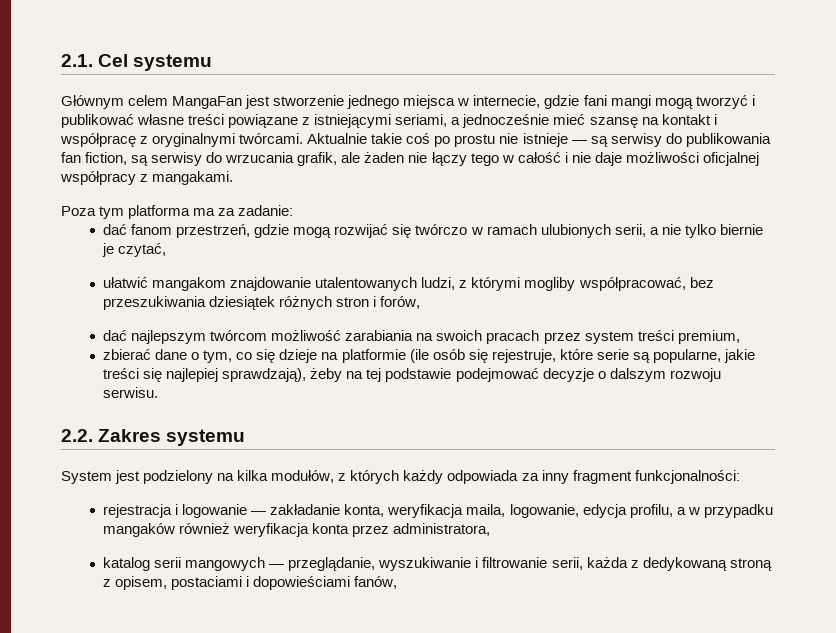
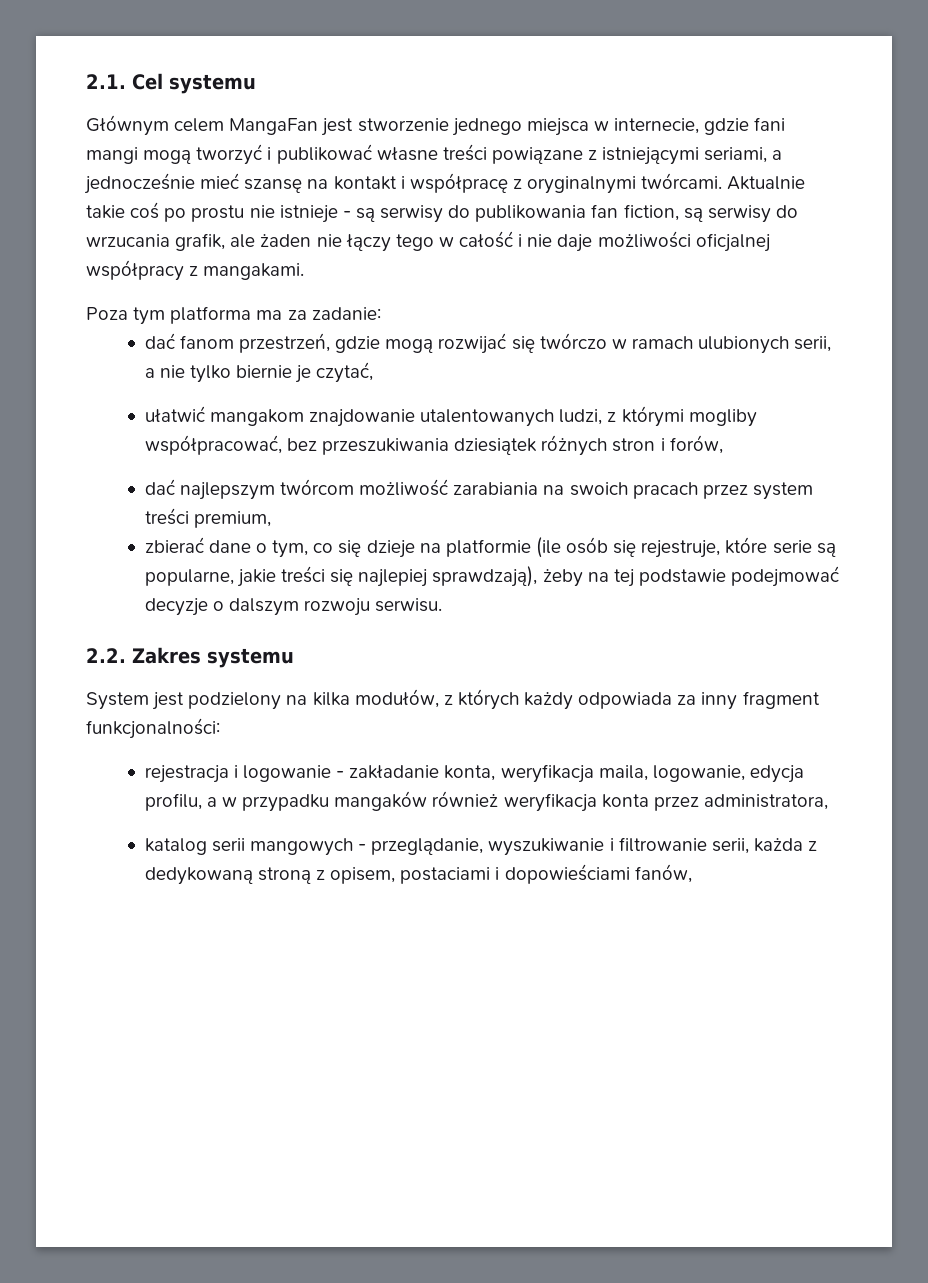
- Aktualnie takie coś po prostu nie istnieje — są serwisy do publikowania fan fiction, są serwisy do wrzucania grafik, ale żaden nie łączy tego w całość i nie daje możliwości oficjalnej współpracy z mangakami.
+ Aktualnie takie coś po prostu nie istnieje - są serwisy do publikowania fan fiction, są serwisy do wrzucania grafik, ale żaden nie łączy tego w całość i nie daje możliwości oficjalnej współpracy z mangakami.
- rejestracja i logowanie — zakładanie konta, weryfikacja maila, logowanie, edycja profilu, a w przypadku mangaków również weryfikacja konta przez administratora,
+ rejestracja i logowanie - zakładanie konta, weryfikacja maila, logowanie, edycja profilu, a w przypadku mangaków również weryfikacja konta przez administratora,
- katalog serii mangowych — przeglądanie, wyszukiwanie i filtrowanie serii, każda z dedykowaną stroną z opisem, postaciami i dopowieściami fanów,
+ katalog serii mangowych - przeglądanie, wyszukiwanie i filtrowanie serii, każda z dedykowaną stroną z opisem, postaciami i dopowieściami fanów,

